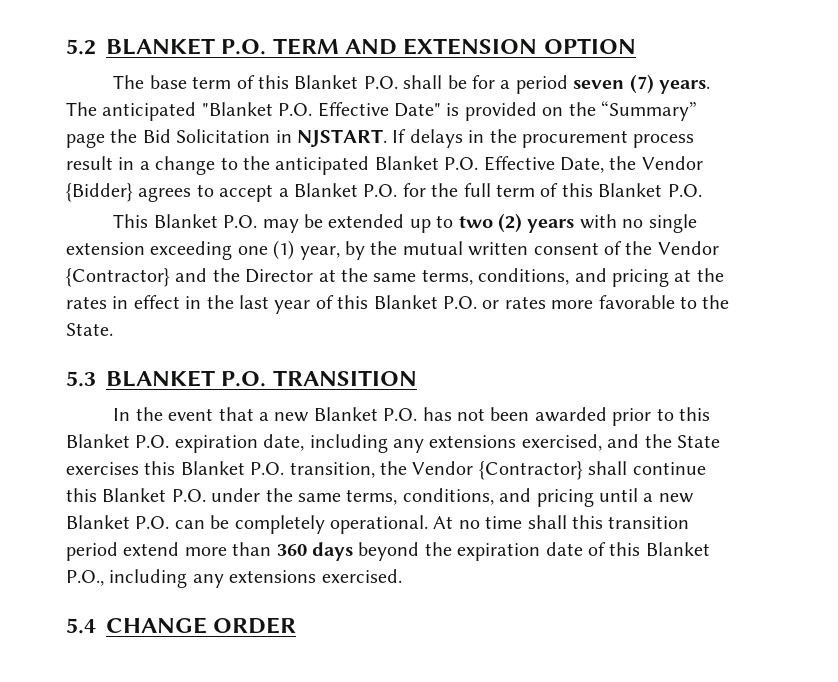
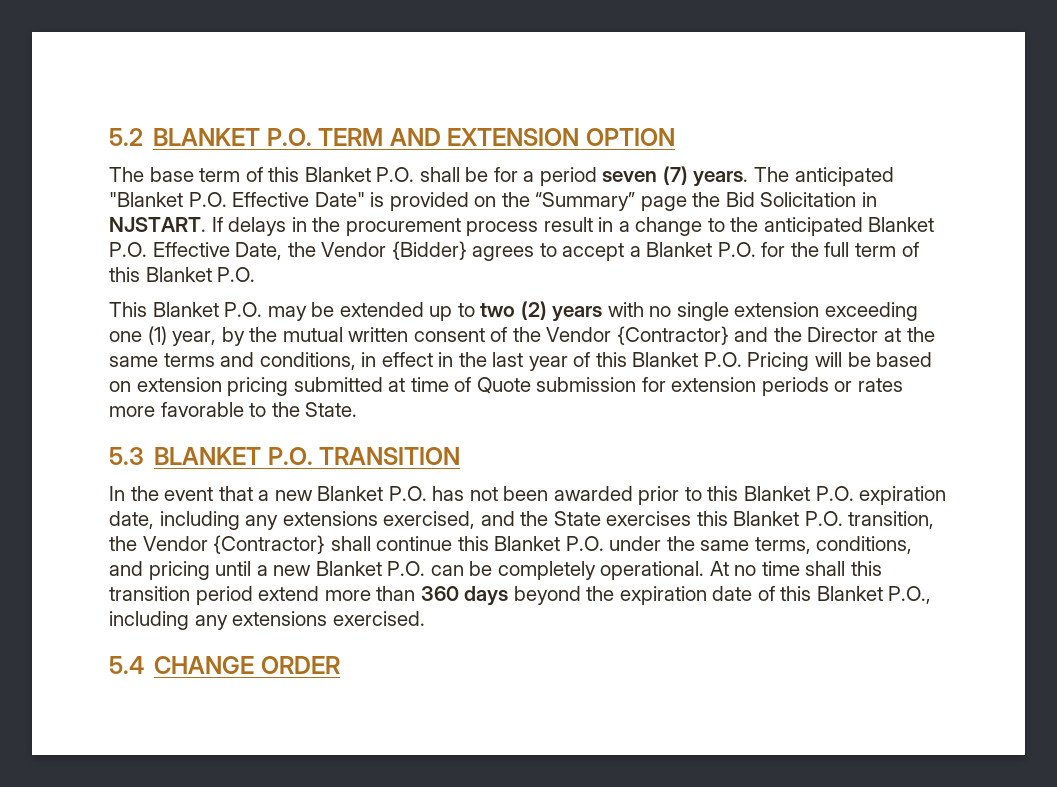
- This Blanket P.O. may be extended up to two (2) years with no single extension exceeding one (1) year, by the mutual written consent of the Vendor {Contractor} and the Director at the same terms, conditions, and pricing at the rates in effect in the last year of this Blanket P.O. or rates more favorable to the State.
+ This Blanket P.O. may be extended up to two (2) years with no single extension exceeding one (1) year, by the mutual written consent of the Vendor {Contractor} and the Director at the same terms and conditions, in effect in the last year of this Blanket P.O. Pricing will be based on extension pricing submitted at time of Quote submission for extension periods or rates more favorable to the State.

